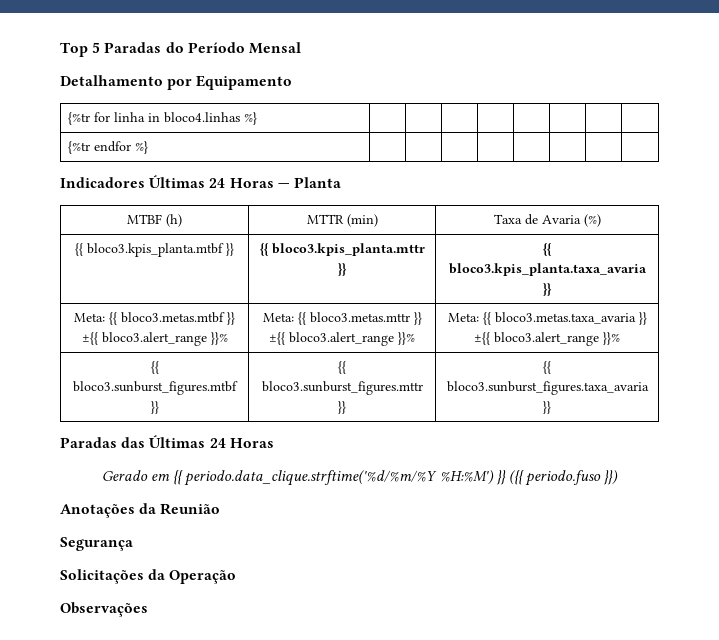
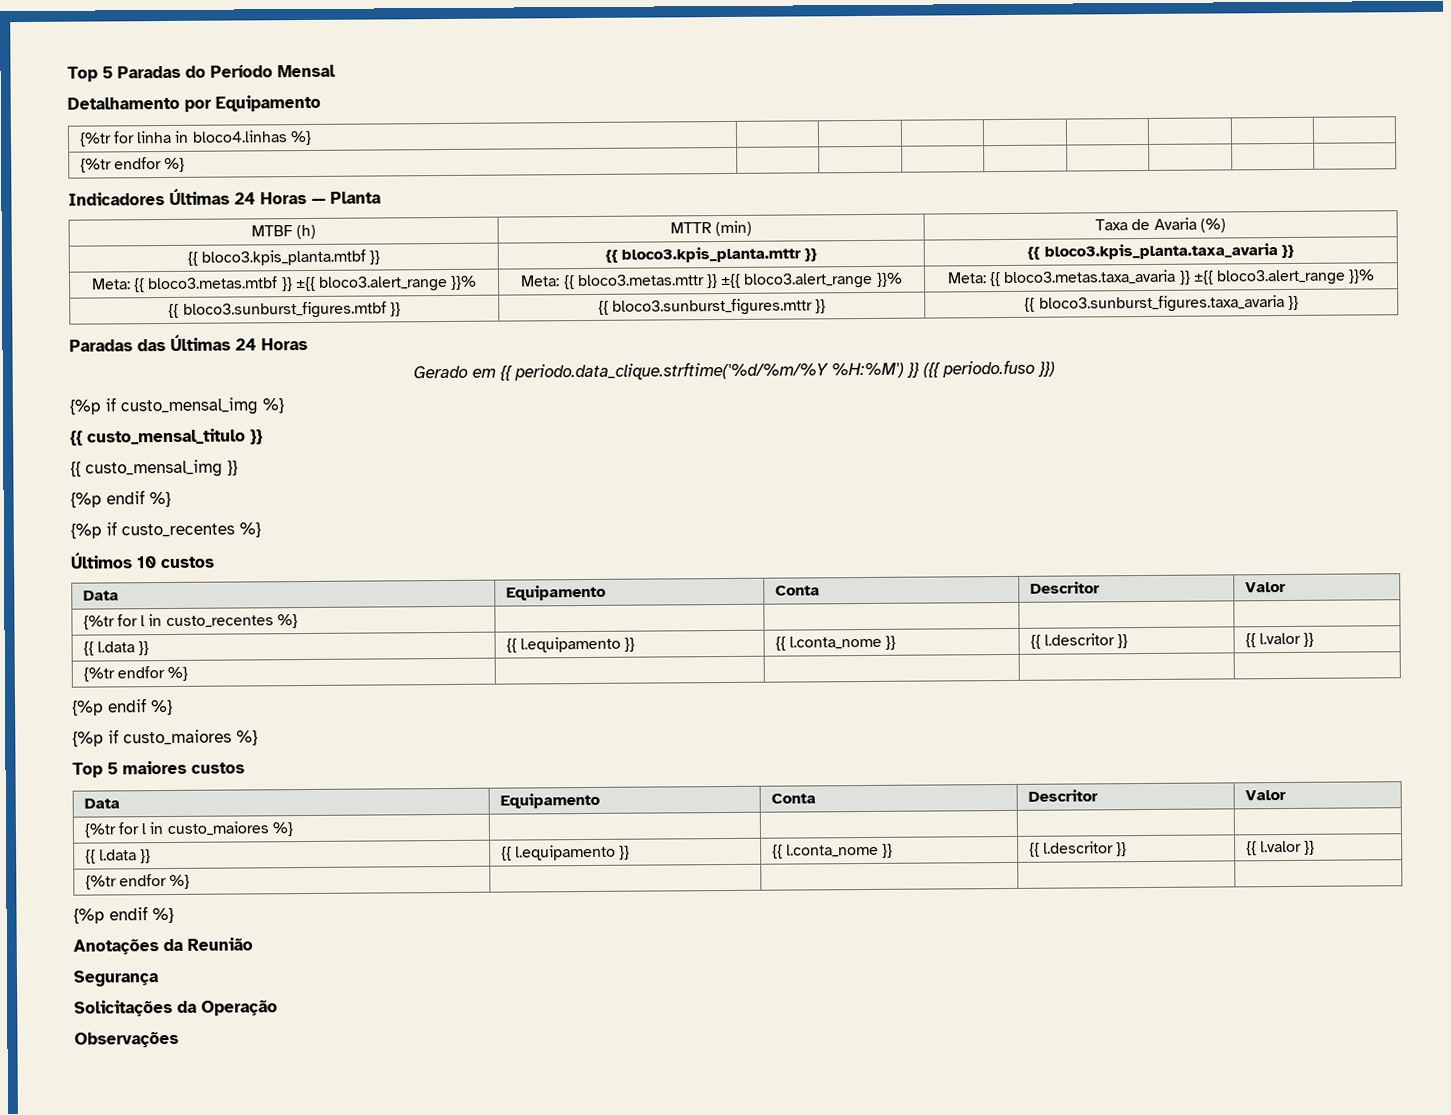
+ {%p if custo_mensal_img %}
+ {{ custo_mensal_titulo }}
+ {{ custo_mensal_img }}
+ {%p endif %}
+ {%p if custo_recentes %}
+ Últimos 10 custos
+ Data | Equipamento | Conta | Descritor | Valor
+ {%tr for l in custo_recentes %} | | | |
+ {{ l.data }} | {{ l.equipamento }} | {{ l.conta_nome }} | {{ l.descritor }} | {{ l.valor }}
+ {%tr endfor %} | | | |
+ {%p endif %}
+ {%p if custo_maiores %}
+ Top 5 maiores custos
+ Data | Equipamento | Conta | Descritor | Valor
+ {%tr for l in custo_maiores %} | | | |
+ {{ l.data }} | {{ l.equipamento }} | {{ l.conta_nome }} | {{ l.descritor }} | {{ l.valor }}
+ {%tr endfor %} | | | |
+ {%p endif %}

